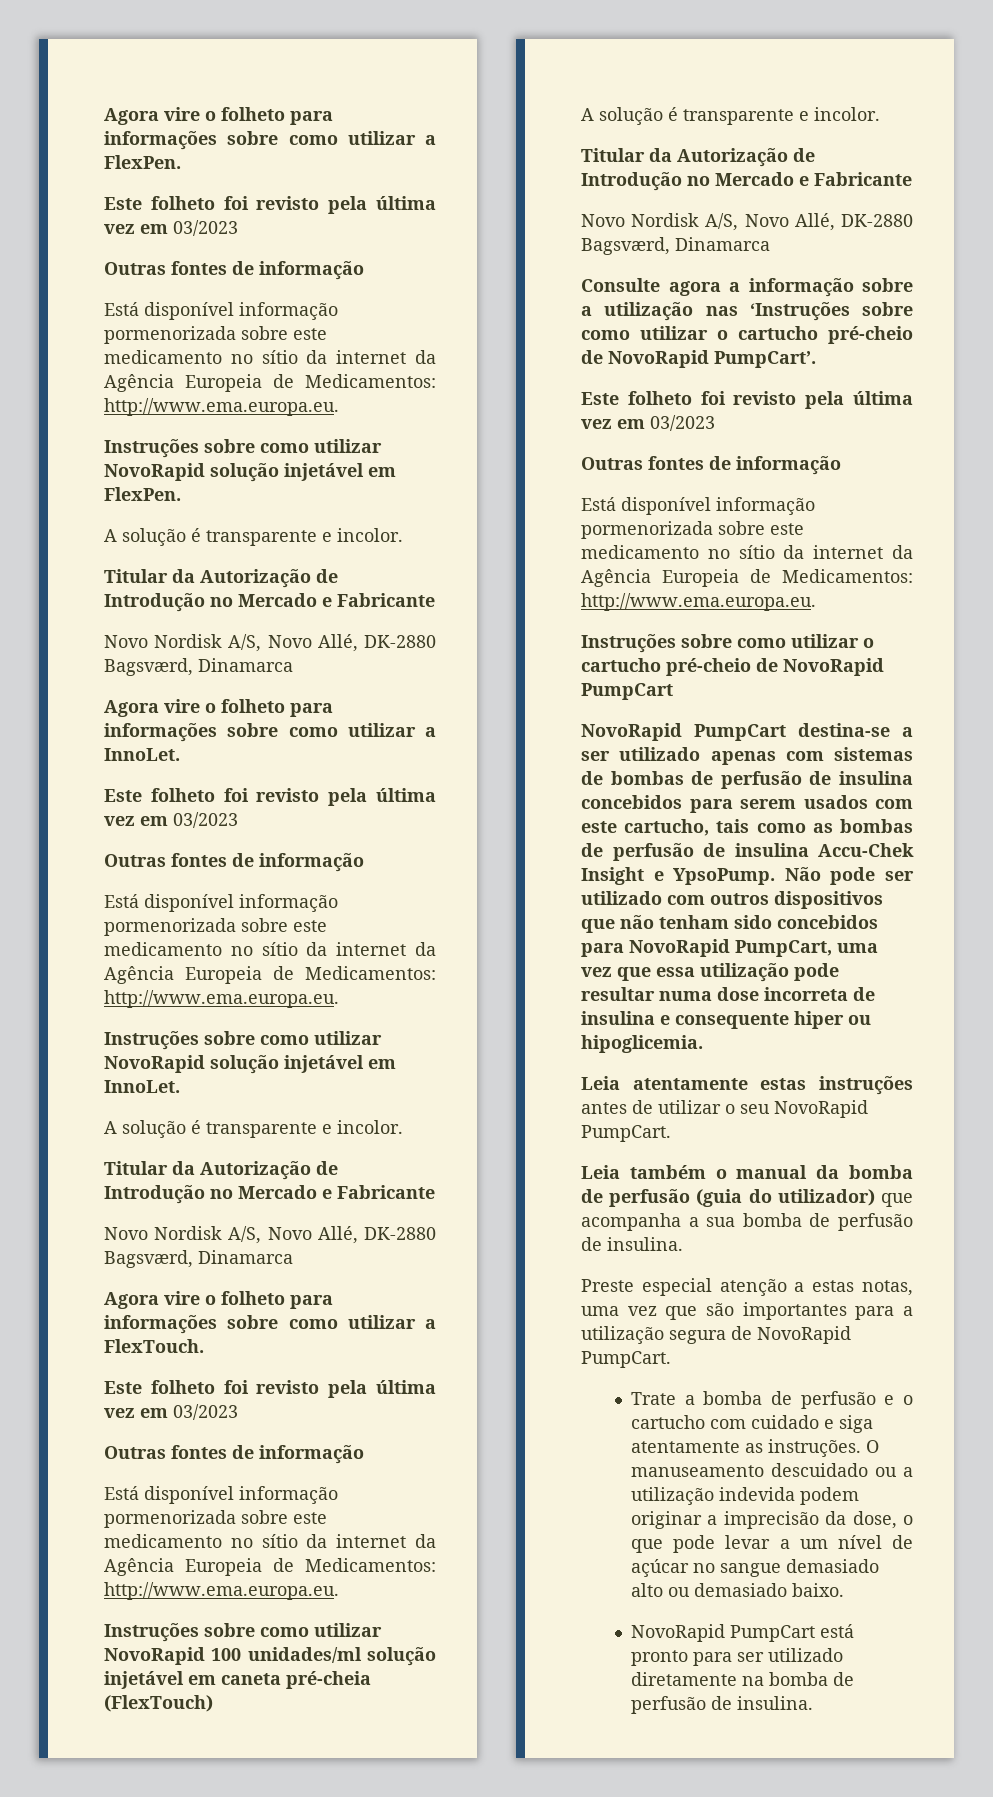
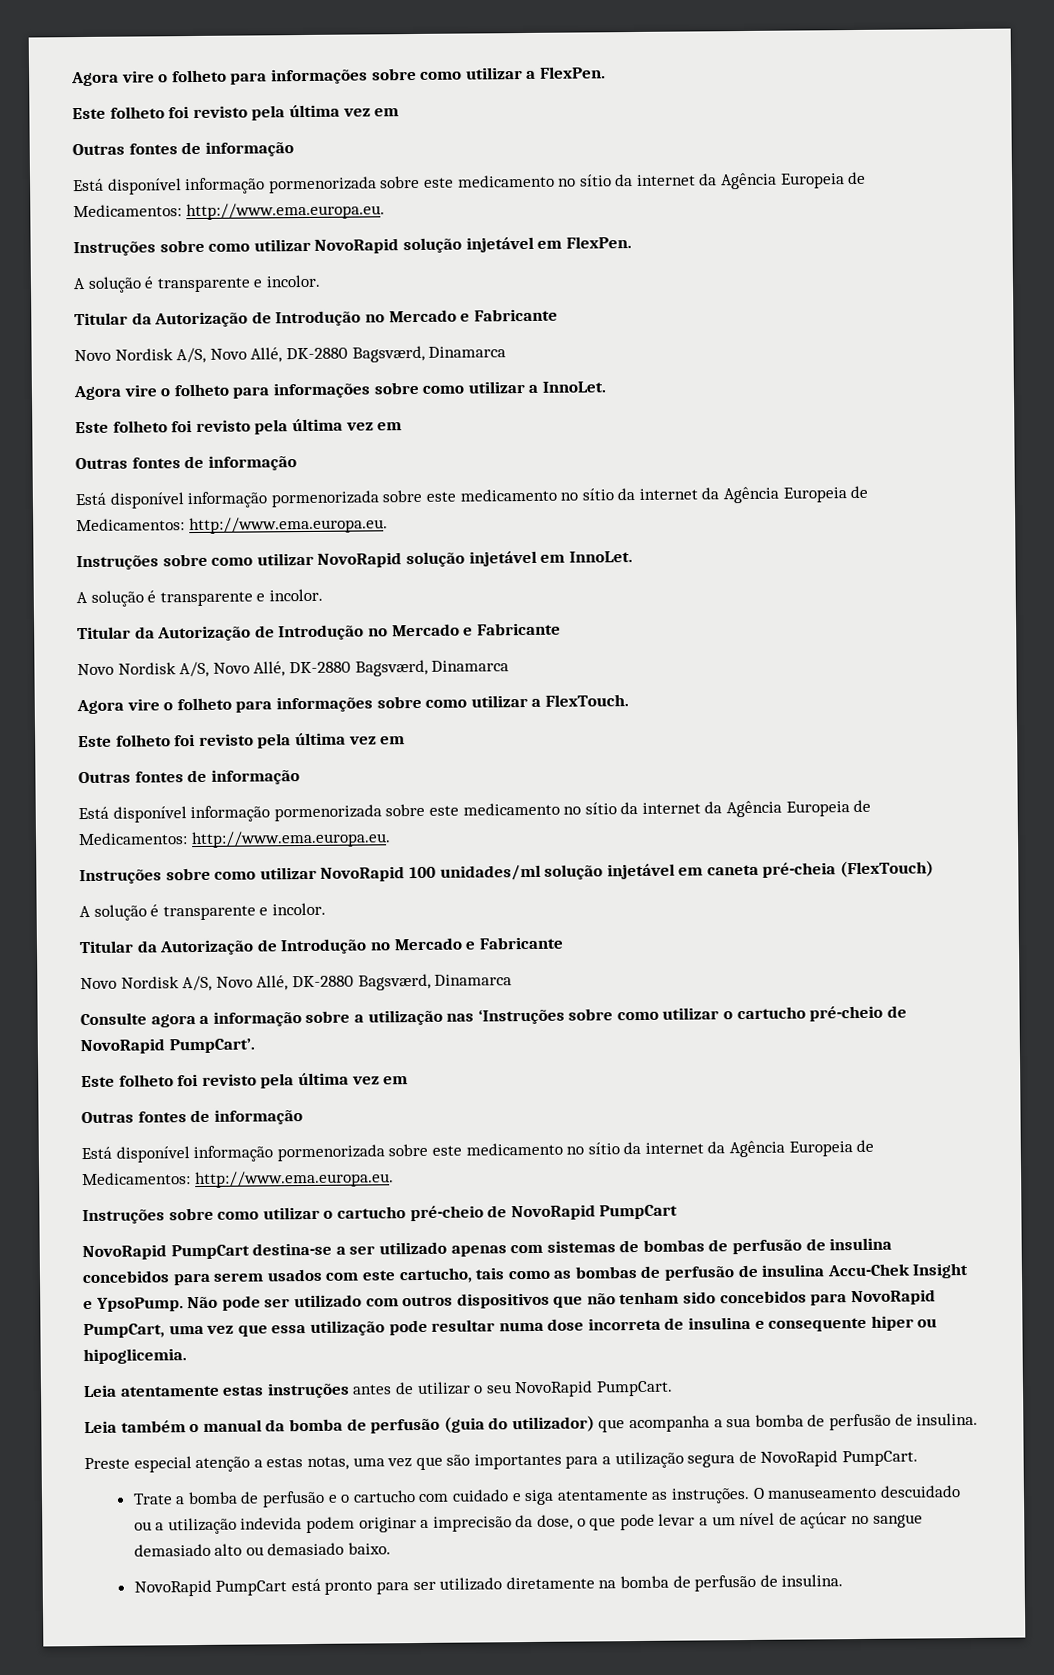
  Agora vire o folheto para informações sobre como utilizar a FlexPen.
- Este folheto foi revisto pela última vez em 03/2023
+ Este folheto foi revisto pela última vez em
  Agora vire o folheto para informações sobre como utilizar a InnoLet.
- Este folheto foi revisto pela última vez em 03/2023
+ Este folheto foi revisto pela última vez em
  Agora vire o folheto para informações sobre como utilizar a FlexTouch.
- Este folheto foi revisto pela última vez em 03/2023
+ Este folheto foi revisto pela última vez em
  Consulte agora a informação sobre a utilização nas ‘Instruções sobre como utilizar o cartucho pré-cheio de NovoRapid PumpCart’.
- Este folheto foi revisto pela última vez em 03/2023
+ Este folheto foi revisto pela última vez em

